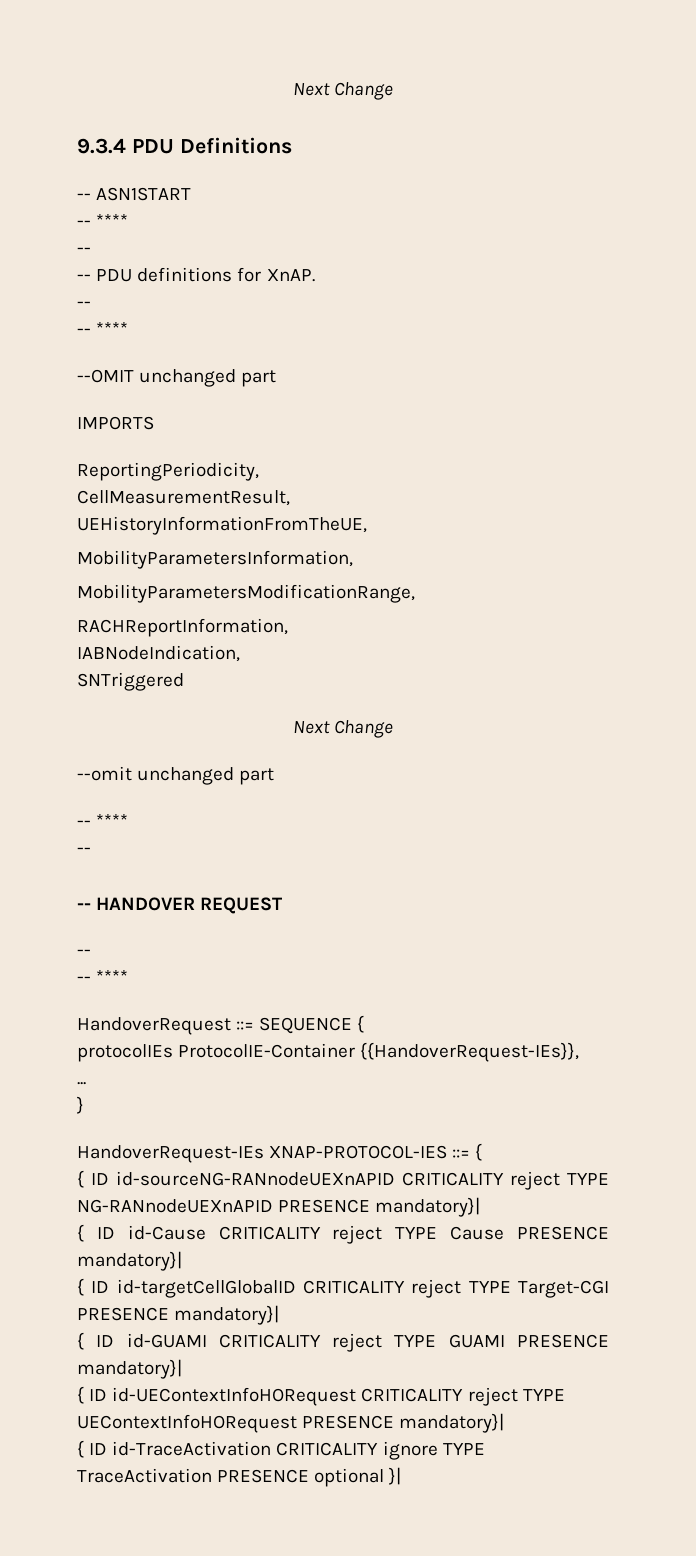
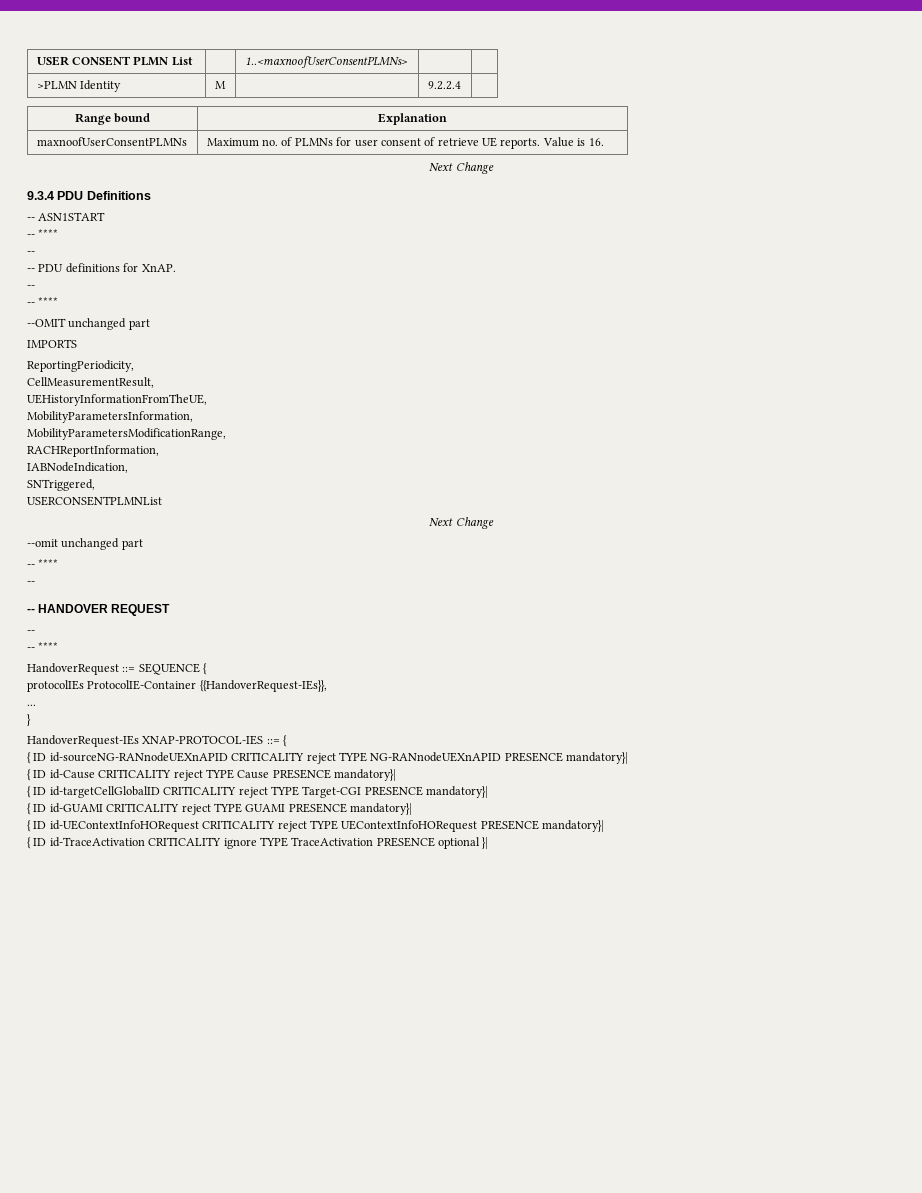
+ USER CONSENT PLMN List | | 1..<maxnoofUserConsentPLMNs> | |
+ >PLMN Identity | M | | 9.2.2.4 |
+ Range bound | Explanation
+ maxnoofUserConsentPLMNs | Maximum no. of PLMNs for user consent of retrieve UE reports. Value is 16.
- SNTriggered
+ SNTriggered,
+ USERCONSENTPLMNList

